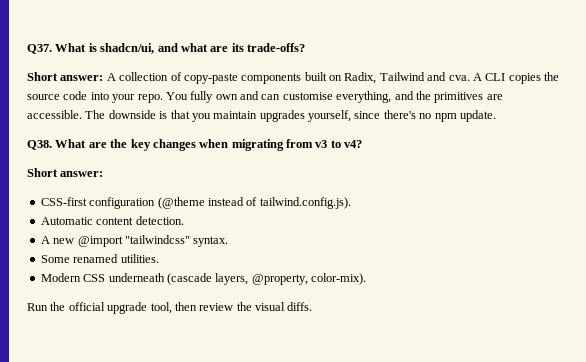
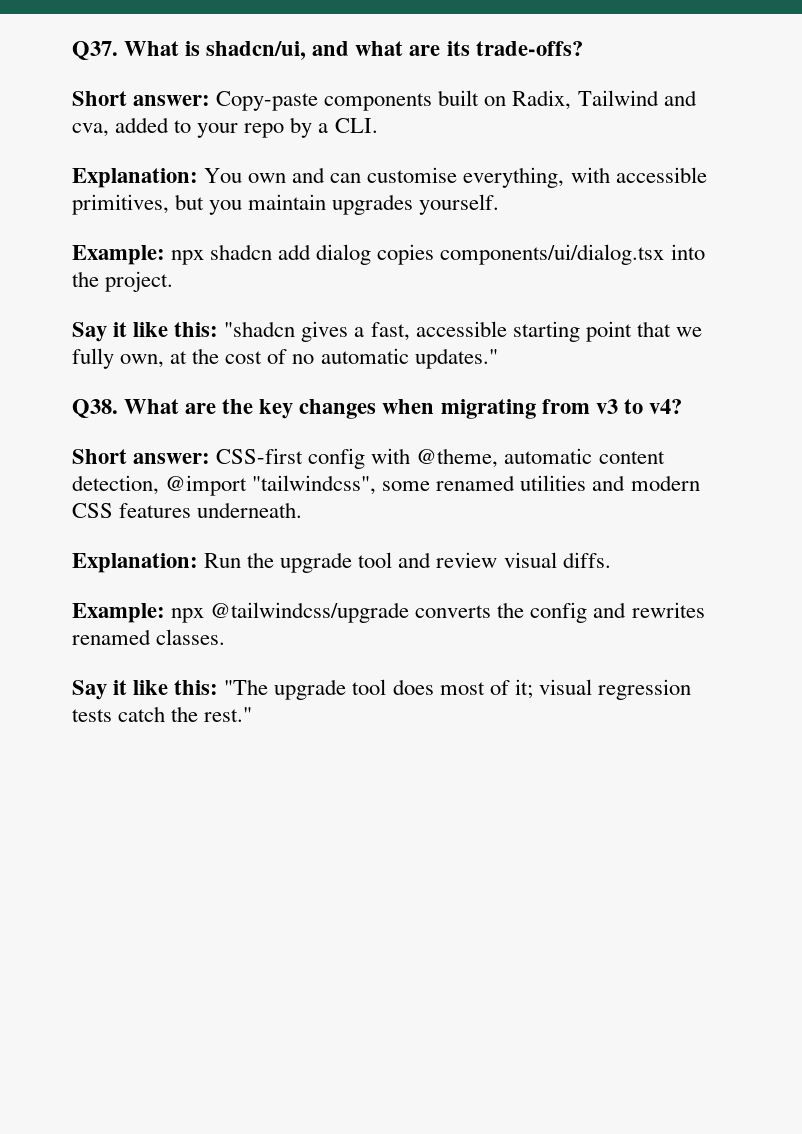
- Short answer: A collection of copy-paste components built on Radix, Tailwind and cva. A CLI copies the source code into your repo. You fully own and can customise everything, and the primitives are accessible. The downside is that you maintain upgrades yourself, since there's no npm update.
+ Short answer: Copy-paste components built on Radix, Tailwind and cva, added to your repo by a CLI.
+ Explanation: You own and can customise everything, with accessible primitives, but you maintain upgrades yourself.
+ Example: npx shadcn add dialog copies components/ui/dialog.tsx into the project.
+ Say it like this: "shadcn gives a fast, accessible starting point that we fully own, at the cost of no automatic updates."
  Q38. What are the key changes when migrating from v3 to v4?
- Short answer:
- CSS-first configuration (@theme instead of tailwind.config.js).
- Automatic content detection.
- A new @import "tailwindcss" syntax.
- Some renamed utilities.
- Modern CSS underneath (cascade layers, @property, color-mix).
- Run the official upgrade tool, then review the visual diffs.
+ Short answer: CSS-first config with @theme, automatic content detection, @import "tailwindcss", some renamed utilities and modern CSS features underneath.
+ Explanation: Run the upgrade tool and review visual diffs.
+ Example: npx @tailwindcss/upgrade converts the config and rewrites renamed classes.
+ Say it like this: "The upgrade tool does most of it; visual regression tests catch the rest."

